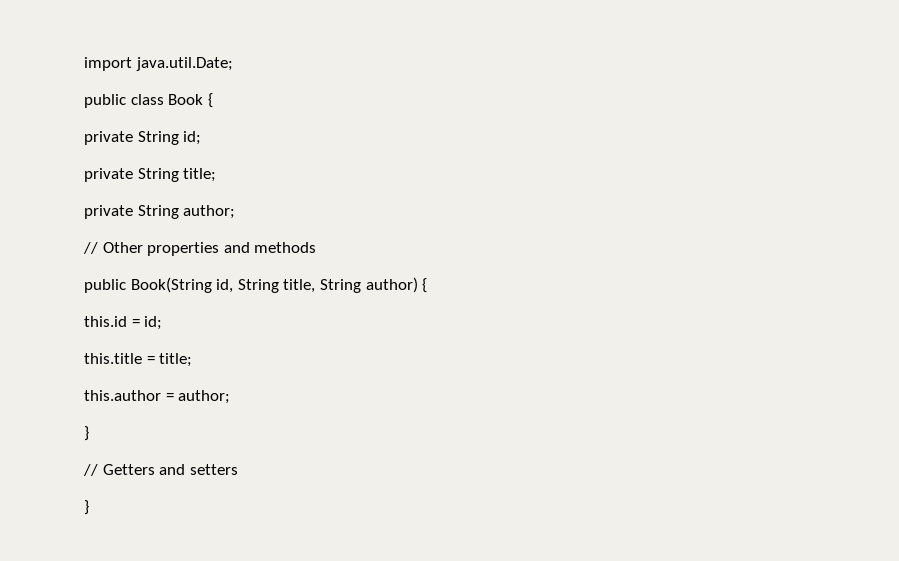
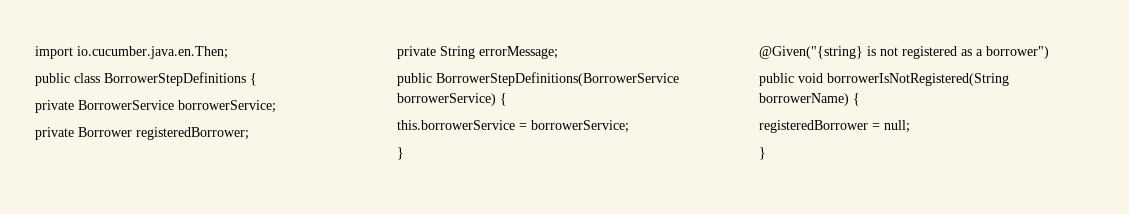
- import java.util.Date;
+ import io.cucumber.java.en.Then;
- public class Book {
+ public class BorrowerStepDefinitions {
- private String id;
- private String title;
- private String author;
- // Other properties and methods
- public Book(String id, String title, String author) {
- this.id = id;
- this.title = title;
- this.author = author;
+ private BorrowerService borrowerService;
+ private Borrower registeredBorrower;
+ private String errorMessage;
+ public BorrowerStepDefinitions(BorrowerService borrowerService) {
+ this.borrowerService = borrowerService;
  }
- // Getters and setters
+ @Given("{string} is not registered as a borrower")
+ public void borrowerIsNotRegistered(String borrowerName) {
+ registeredBorrower = null;

